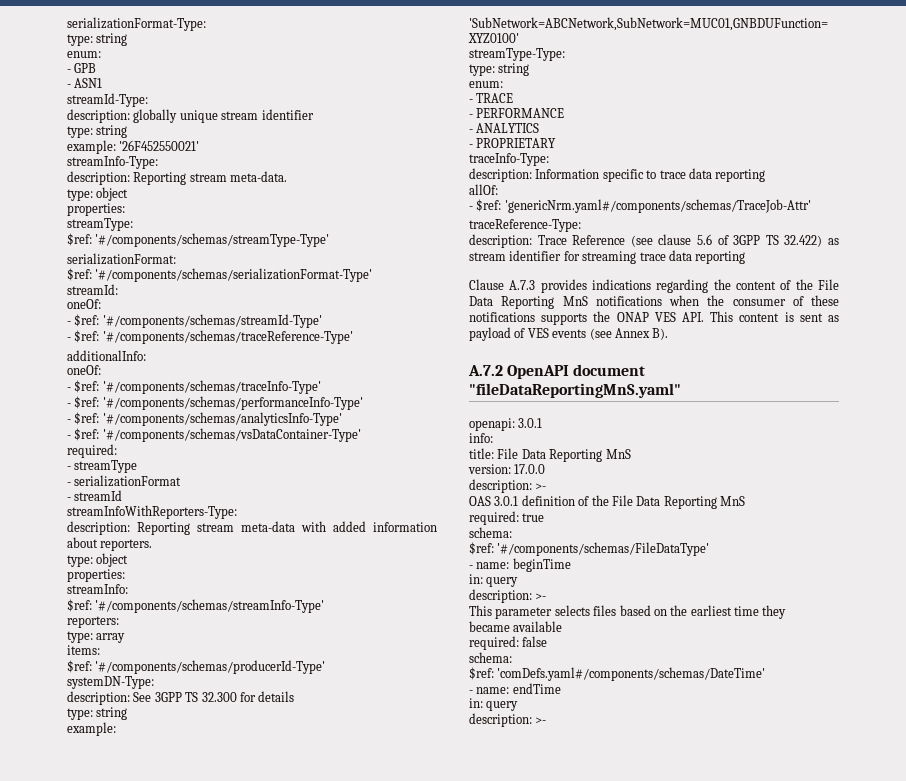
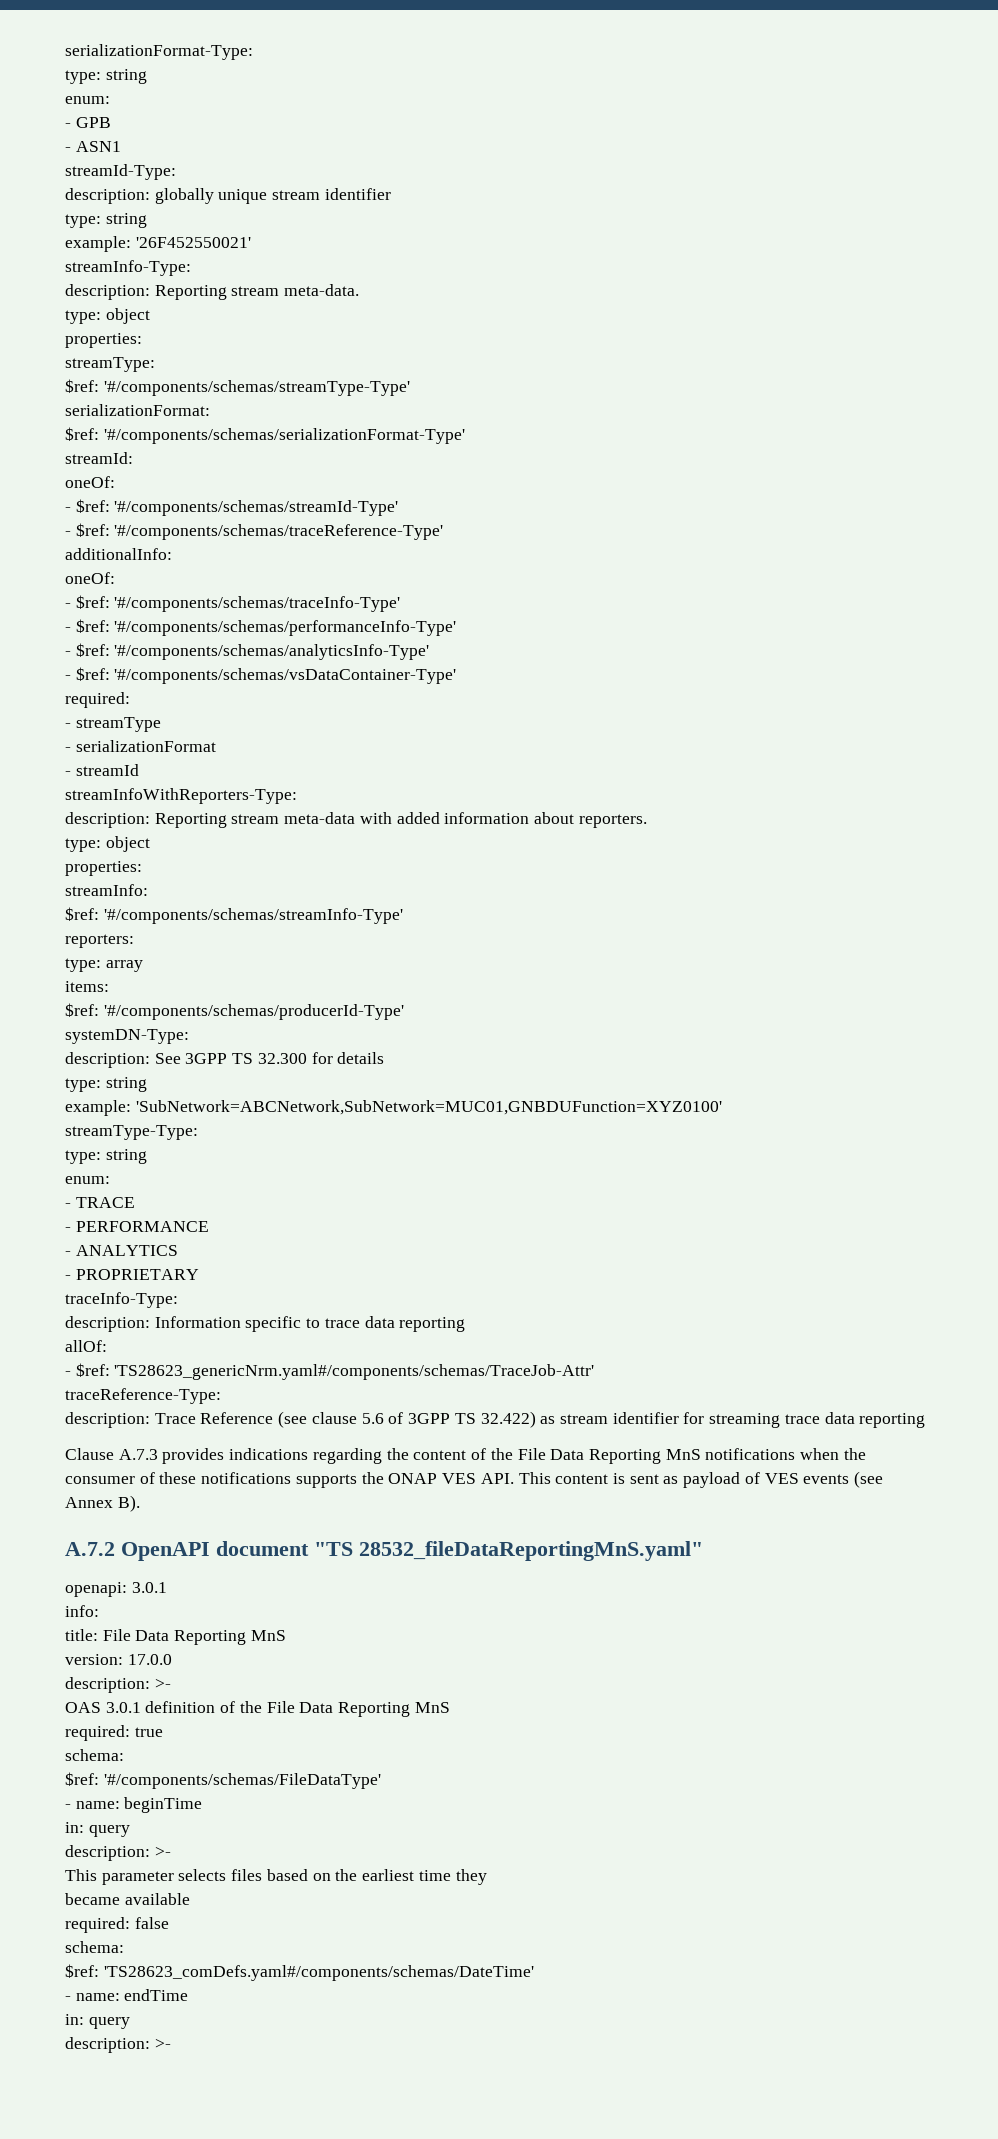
- - $ref: 'genericNrm.yaml#/components/schemas/TraceJob-Attr'
+ - $ref: 'TS28623_genericNrm.yaml#/components/schemas/TraceJob-Attr'
- A.7.2 OpenAPI document "fileDataReportingMnS.yaml"
+ A.7.2 OpenAPI document "TS 28532_fileDataReportingMnS.yaml"
- $ref: 'comDefs.yaml#/components/schemas/DateTime'
+ $ref: 'TS28623_comDefs.yaml#/components/schemas/DateTime'

